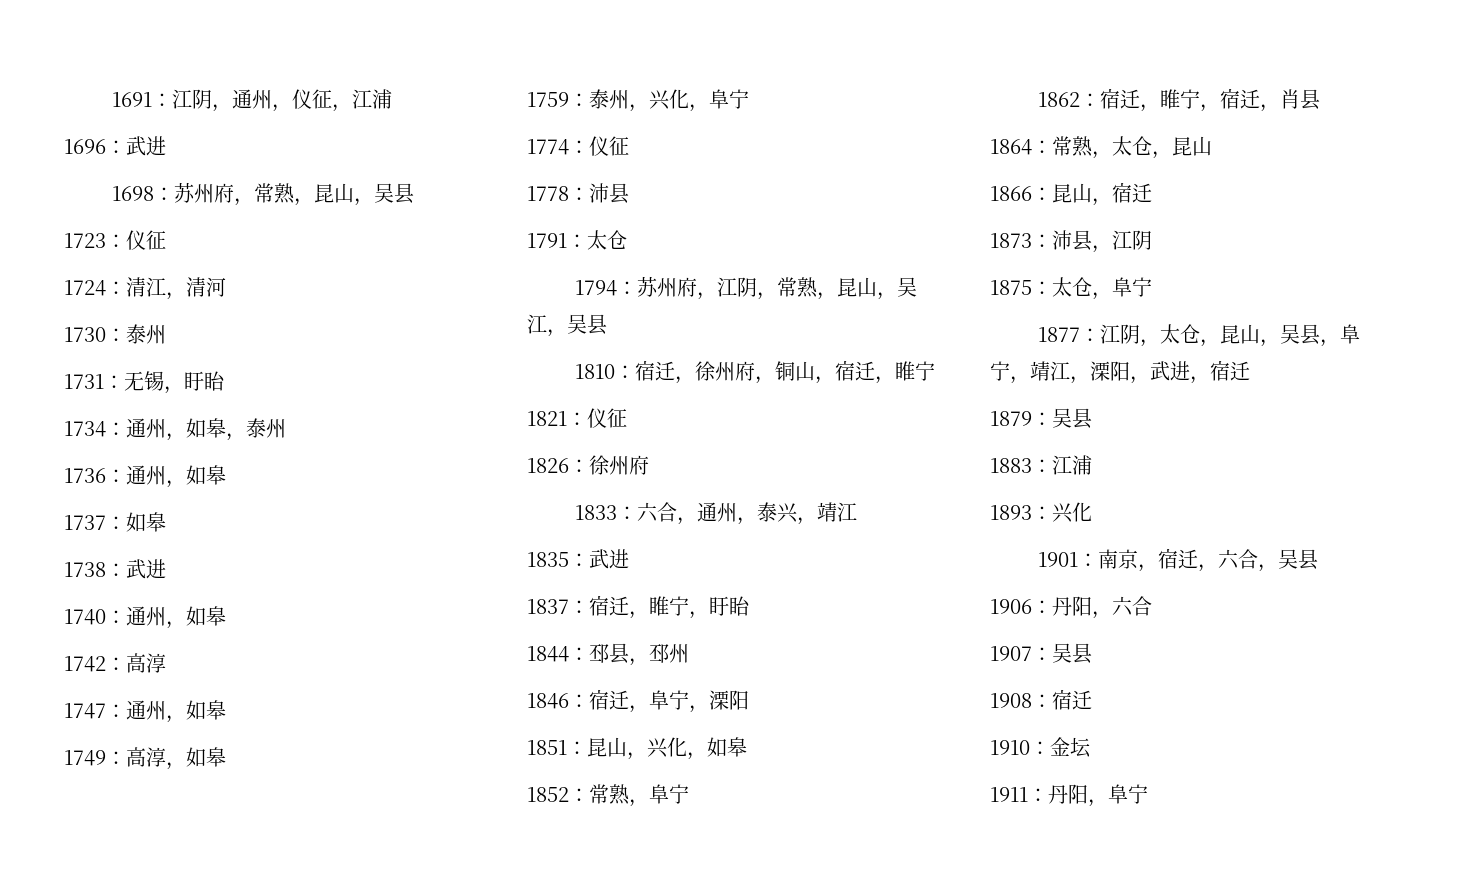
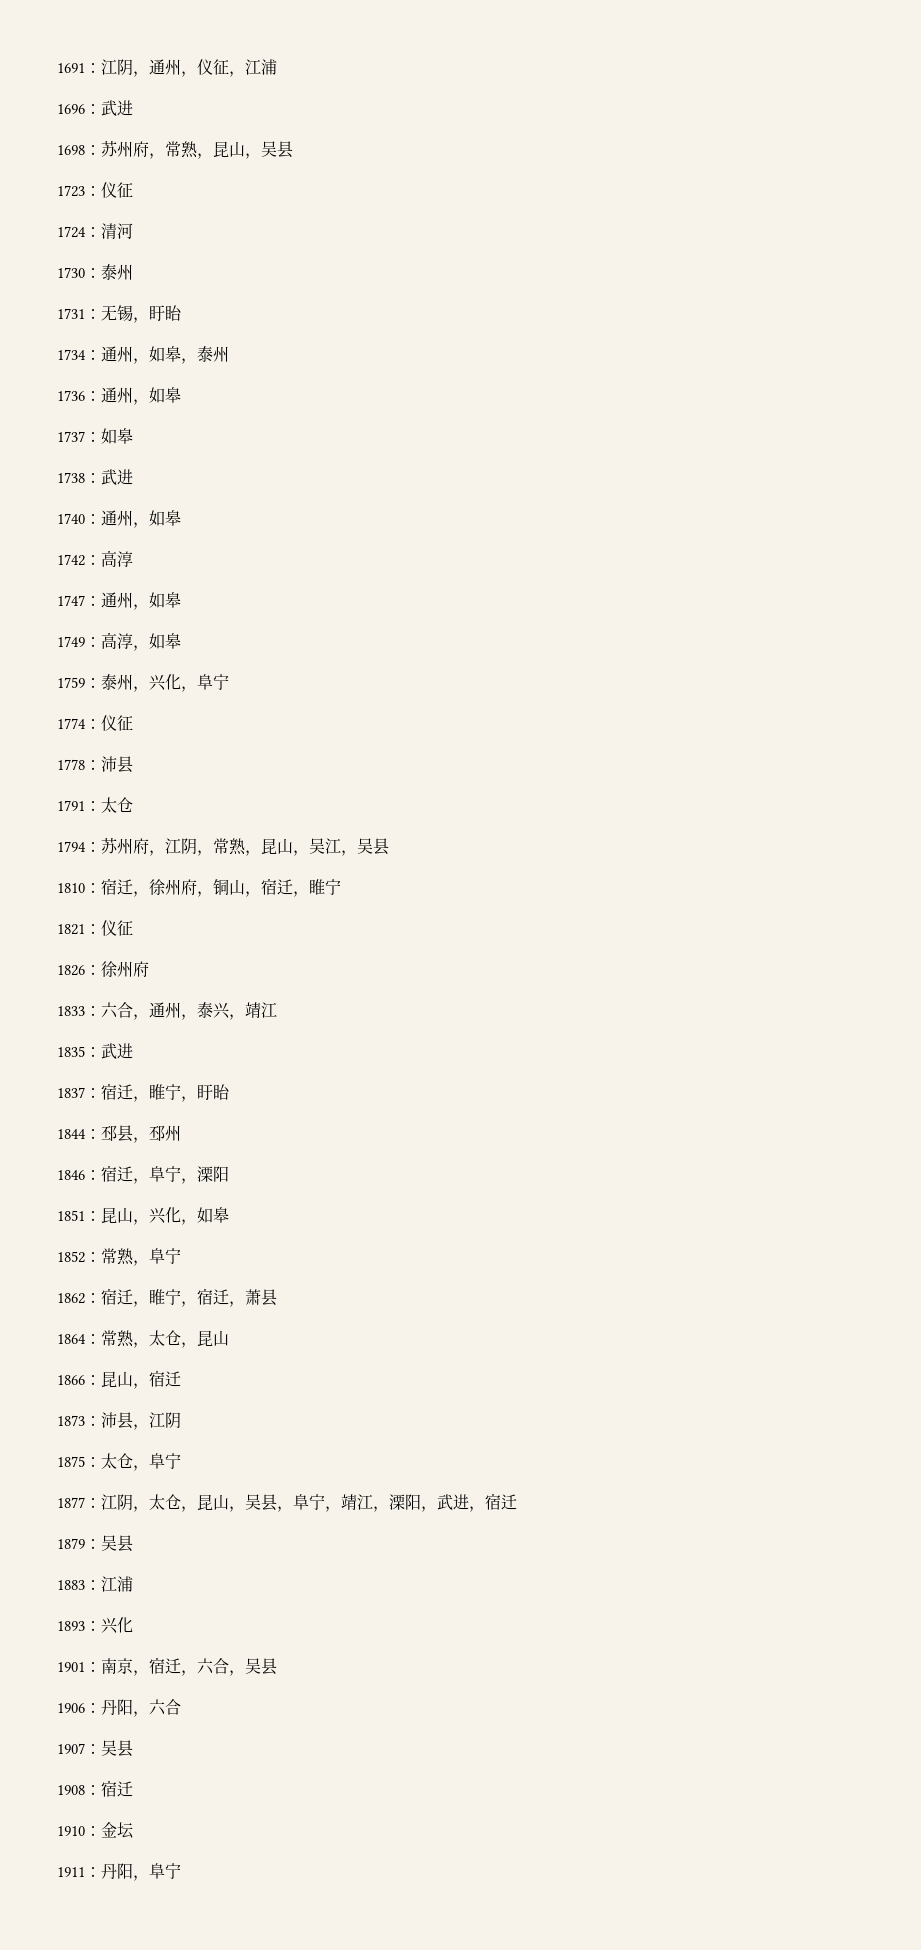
- 1724：清江，清河
+ 1724：清河
- 1862：宿迁，睢宁，宿迁，肖县
+ 1862：宿迁，睢宁，宿迁，萧县

